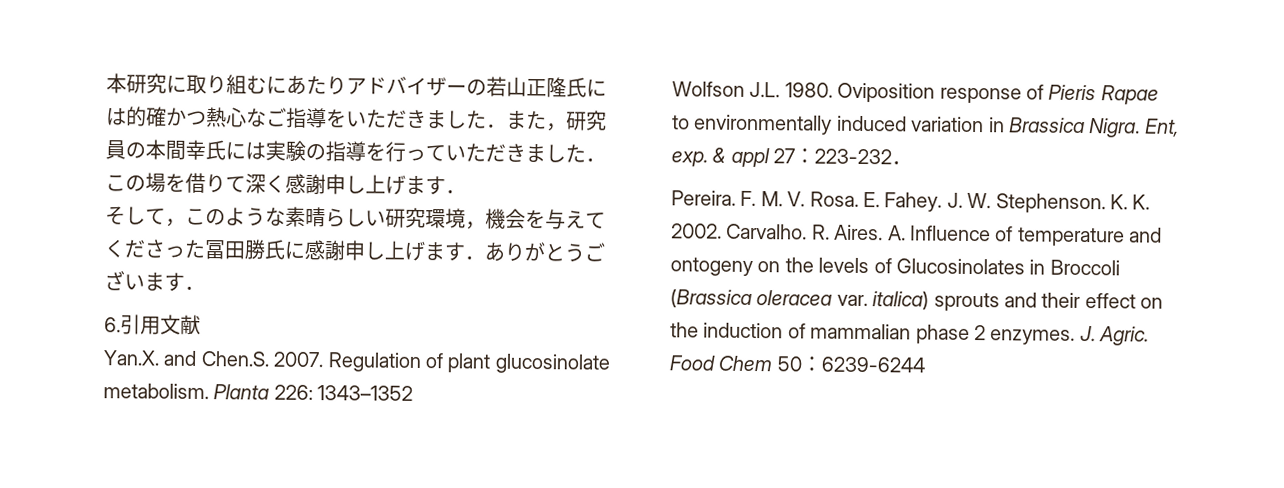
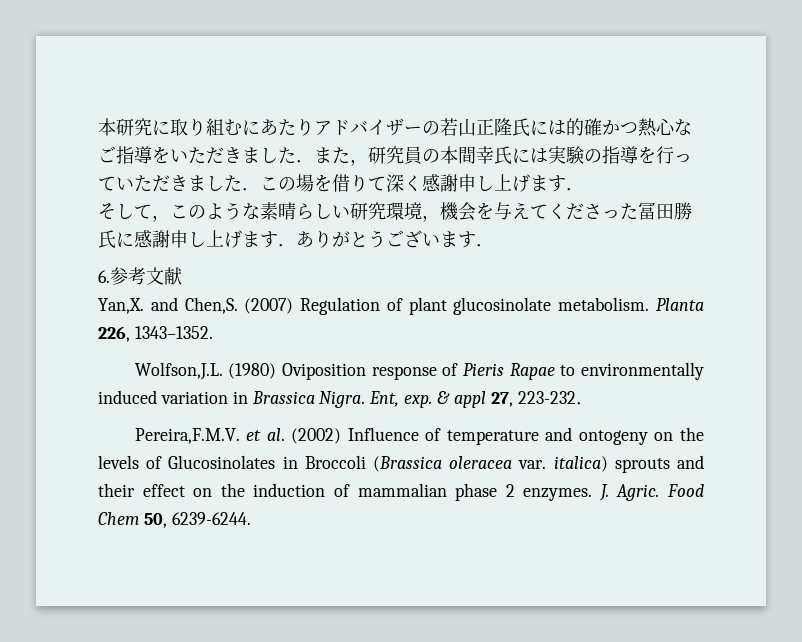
- 6.引用文献
+ 6.参考文献
- Yan.X. and Chen.S. 2007. Regulation of plant glucosinolate metabolism.
+ Yan,X. and Chen,S. (2007) Regulation of plant glucosinolate metabolism.
- Planta 226: 1343–1352
- Wolfson J.L. 1980. Oviposition response of Pieris Rapae to environmentally induced variation in Brassica Nigra.
+ Planta 226, 1343–1352.
+ Wolfson,J.L. (1980) Oviposition response of Pieris Rapae to environmentally induced variation in Brassica Nigra.
- & appl 27：223-232．
+ & appl 27, 223-232．
- Pereira. F. M. V. Rosa. E. Fahey. J. W. Stephenson. K. K. 2002. Carvalho. R. Aires. A. Influence of temperature and ontogeny on the levels of Glucosinolates in Broccoli (Brassica oleracea var. italica) sprouts and their effect on the induction of mammalian phase 2 enzymes.
+ Pereira,F.M.V. et al. (2002) Influence of temperature and ontogeny on the levels of Glucosinolates in Broccoli (Brassica oleracea var. italica) sprouts and their effect on the induction of mammalian phase 2 enzymes.
- Food Chem 50：6239-6244
+ Food Chem 50, 6239-6244.

